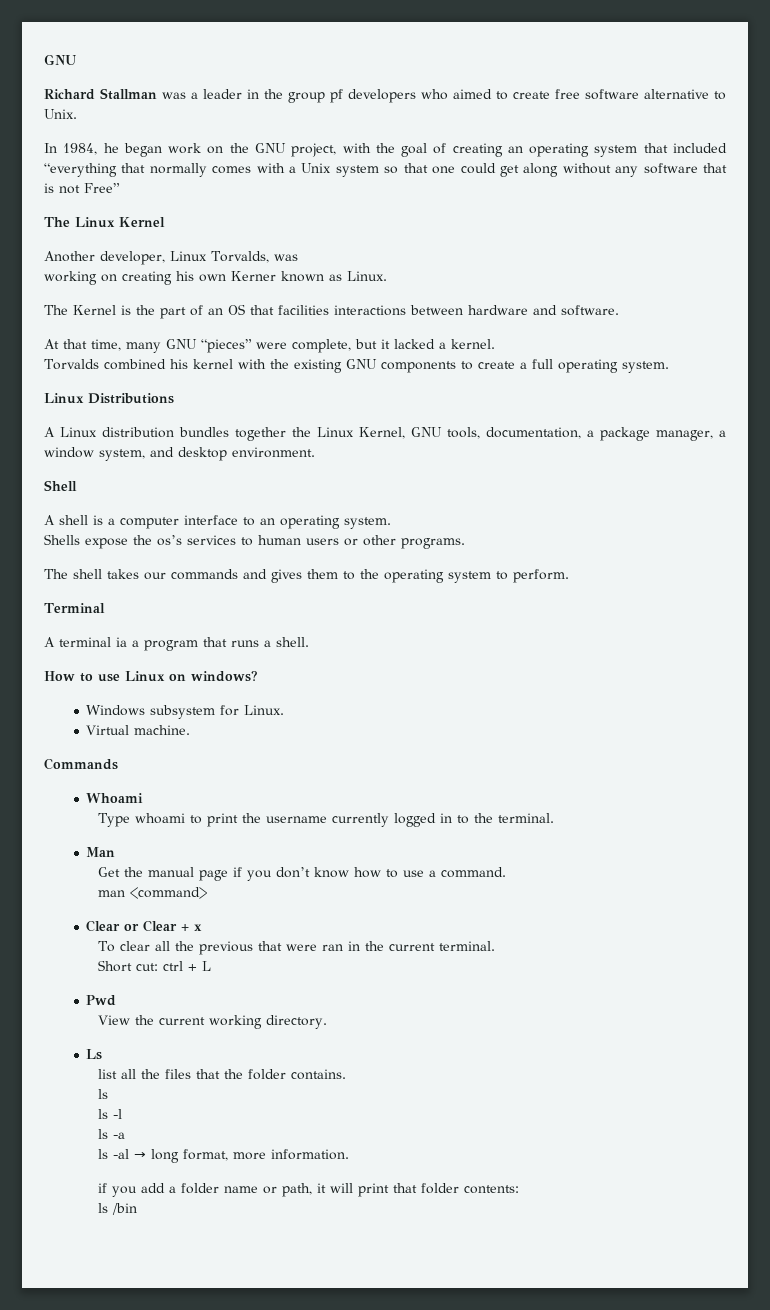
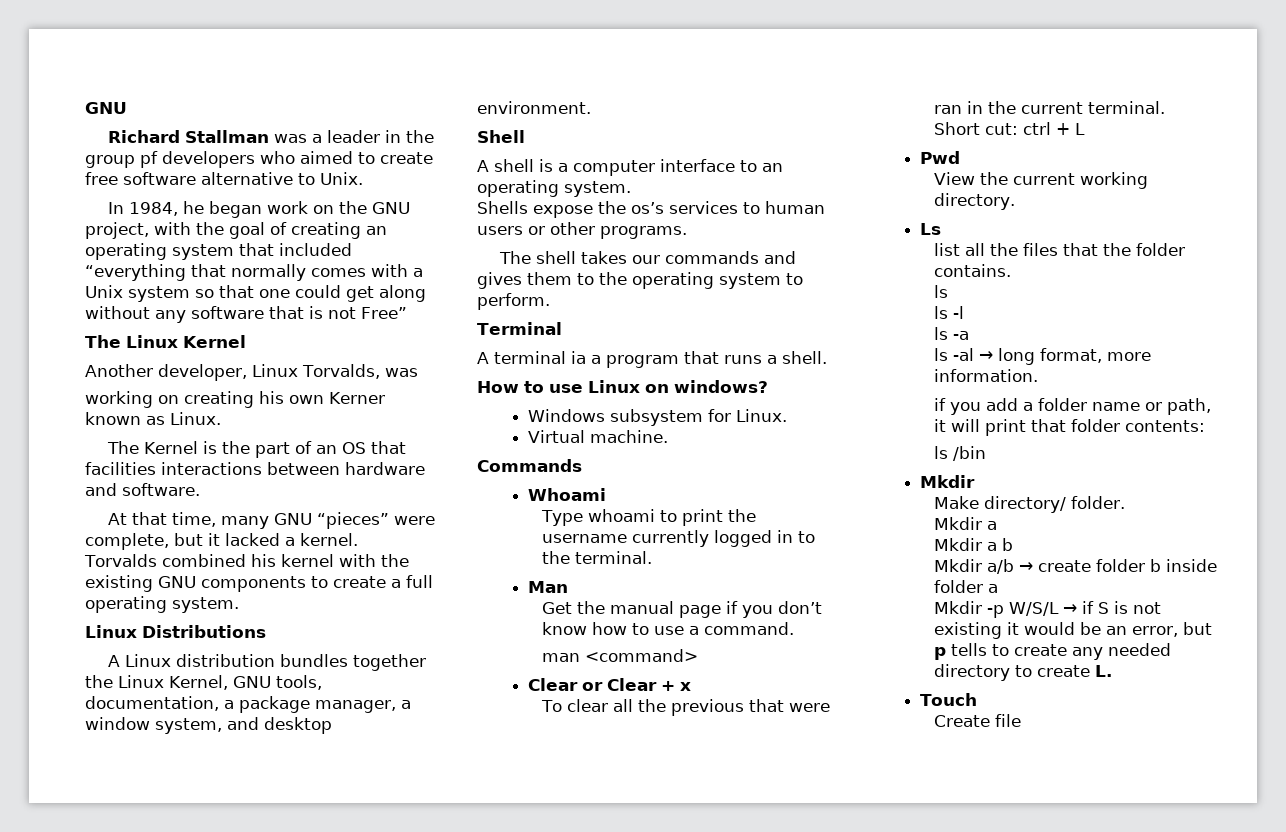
  ls /bin
+ Mkdir
+ Make directory/ folder.
+ Mkdir a
+ Mkdir a b
+ Mkdir a/b → create folder b inside folder a
+ Mkdir -p W/S/L → if S is not existing it would be an error, but p tells to create any needed directory to create L.
+ Touch
+ Create file

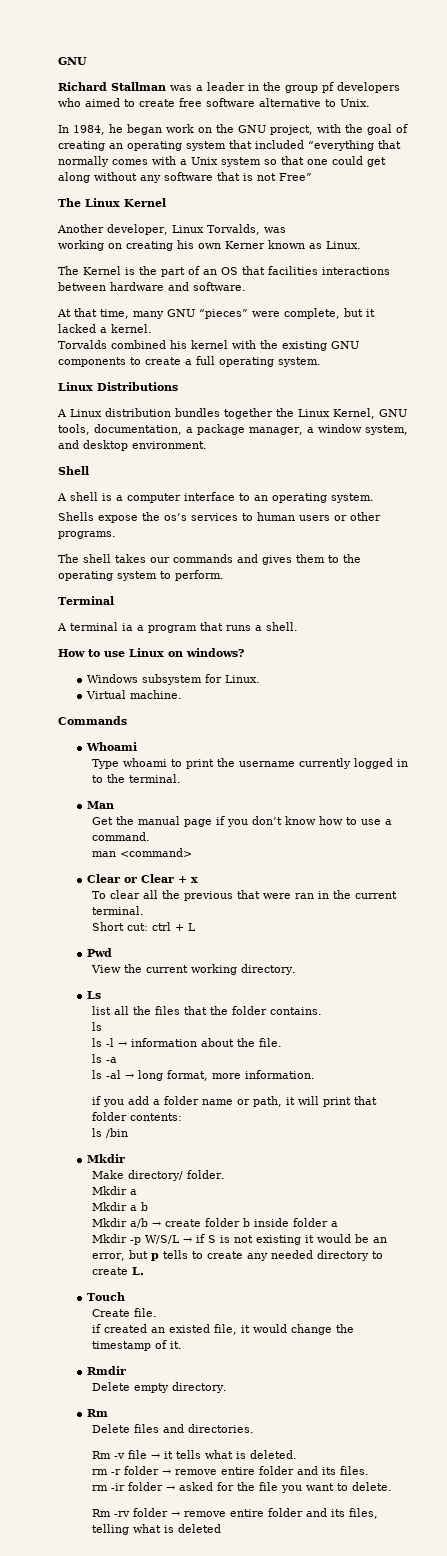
- ls -l
+ ls -l → information about the file.
- Create file
+ Create file.
+ if created an existed file, it would change the timestamp of it.
+ Rmdir
+ Delete empty directory.
+ Rm
+ Delete files and directories.
+ Rm -v file → it tells what is deleted.
+ rm -r folder → remove entire folder and its files.
+ rm -ir folder → asked for the file you want to delete.
+ Rm -rv folder → remove entire folder and its files, telling what is deleted

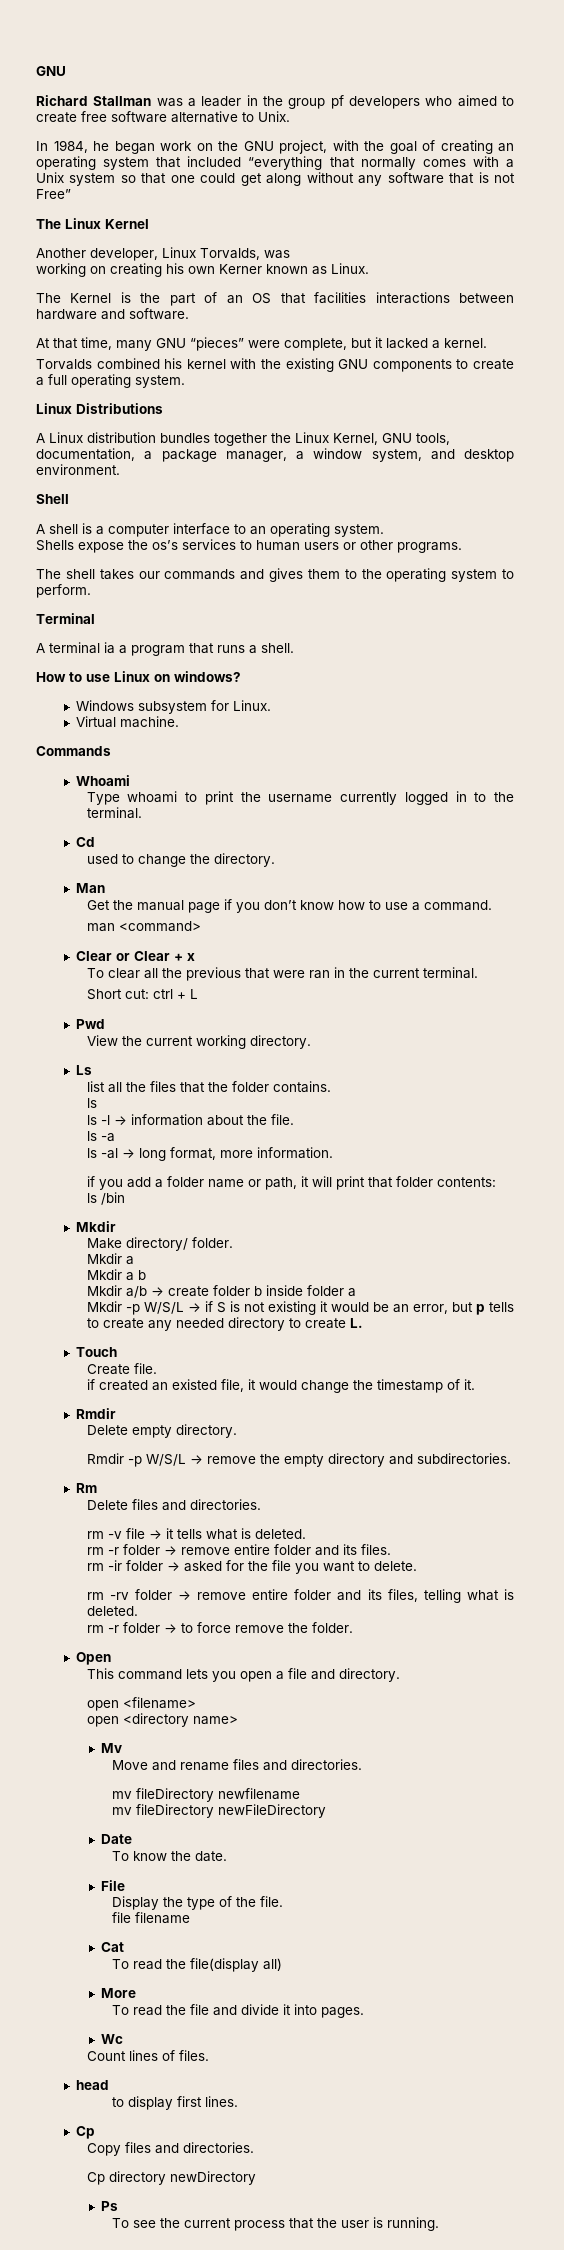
+ Cd
+ used to change the directory.
+ Rmdir -p W/S/L → remove the empty directory and subdirectories.
- Rm -v file → it tells what is deleted.
+ rm -v file → it tells what is deleted.
- Rm -rv folder → remove entire folder and its files, telling what is deleted
+ rm -rv folder → remove entire folder and its files, telling what is deleted.
+ rm -r folder → to force remove the folder.
+ Open
+ This command lets you open a file and directory.
+ open <filename>
+ open <directory name>
+ Mv
+ Move and rename files and directories.
+ mv fileDirectory newfilename
+ mv fileDirectory newFileDirectory
+ Date
+ To know the date.
+ File
+ Display the type of the file.
+ file filename
+ Cat
+ To read the file(display all)
+ More
+ To read the file and divide it into pages.
+ Wc
+ Count lines of files.
+ head
+ to display first lines.
+ Cp
+ Copy files and directories.
+ Cp directory newDirectory
+ Ps
+ To see the current process that the user is running.

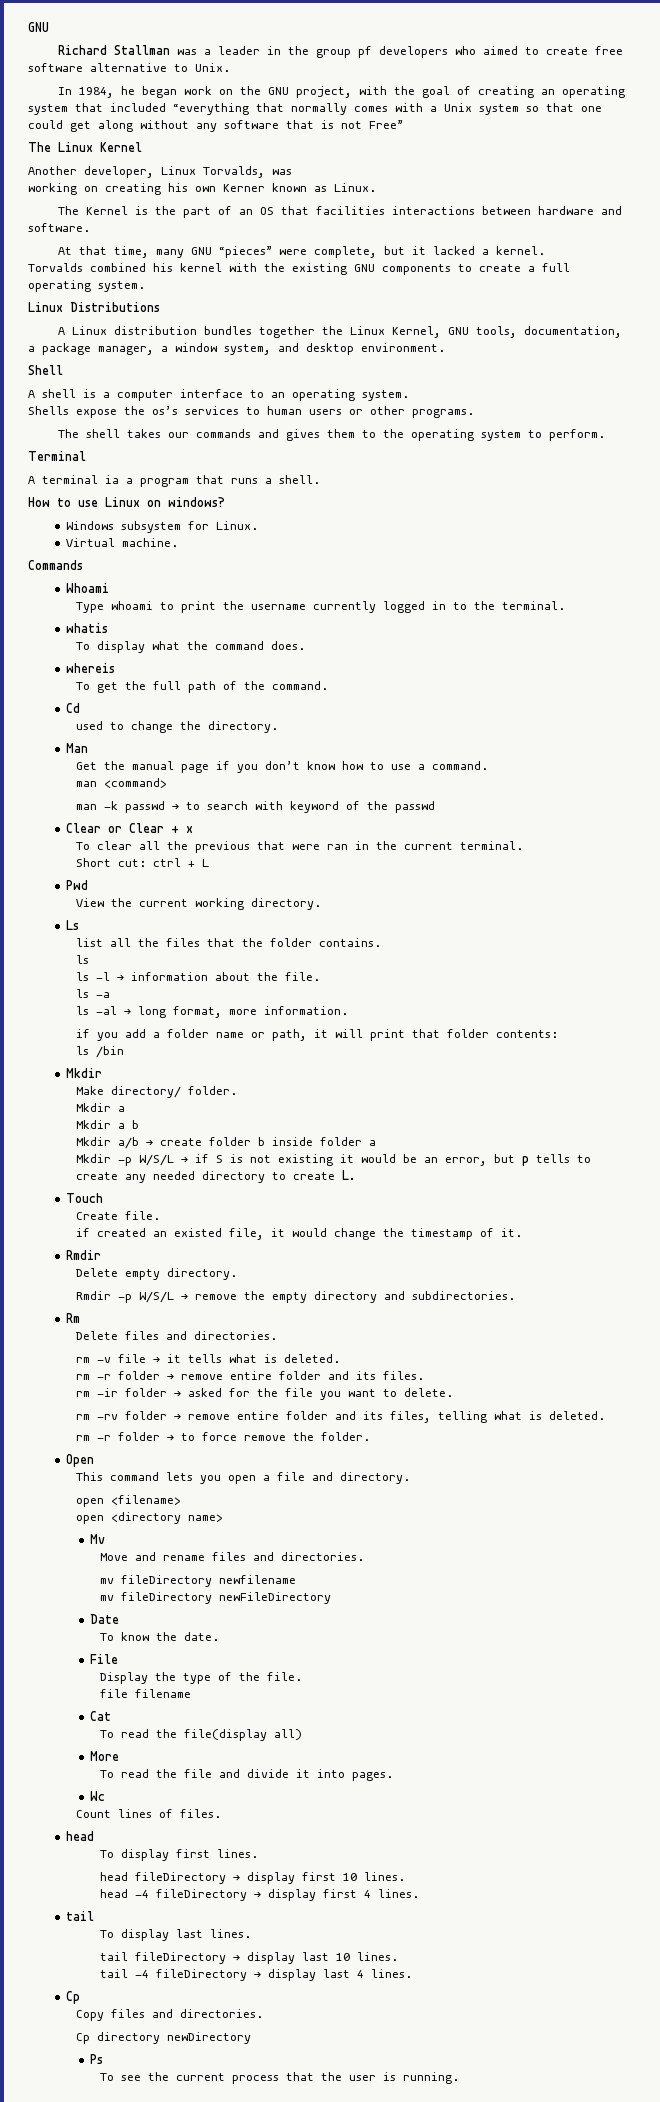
+ whatis
+ To display what the command does.
+ whereis
+ To get the full path of the command.
+ man -k passwd → to search with keyword of the passwd
- to display first lines.
+ To display first lines.
+ head fileDirectory → display first 10 lines.
+ head -4 fileDirectory → display first 4 lines.
+ tail
+ To display last lines.
+ tail fileDirectory → display last 10 lines.
+ tail -4 fileDirectory → display last 4 lines.

